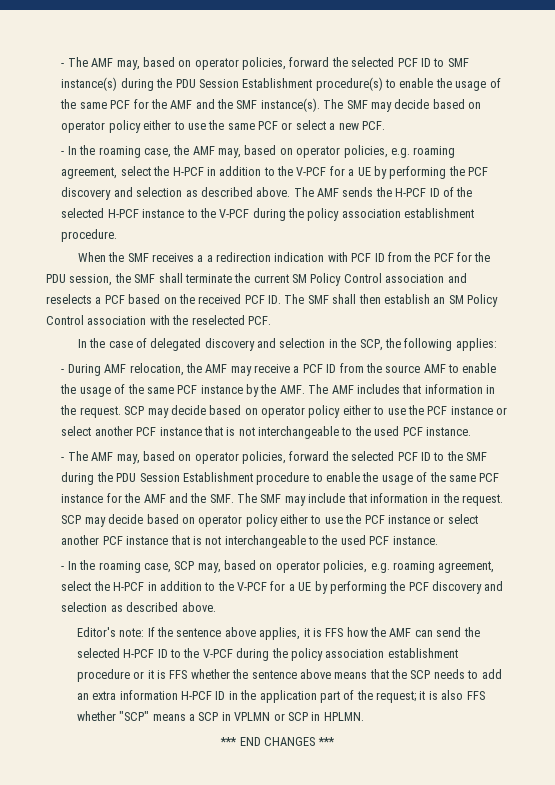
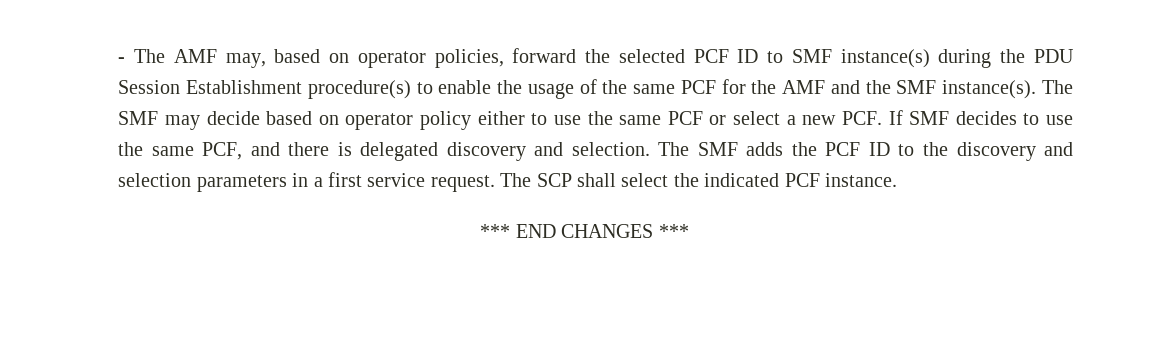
- The SMF may decide based on operator policy either to use the same PCF or select a new PCF.
- - In the roaming case, the AMF may, based on operator policies, e.g. roaming agreement, select the H-PCF in addition to the V-PCF for a UE by performing the PCF discovery and selection as described above. The AMF sends the H-PCF ID of the selected H-PCF instance to the V-PCF during the policy association establishment procedure.
- When the SMF receives a a redirection indication with PCF ID from the PCF for the PDU session, the SMF shall terminate the current SM Policy Control association and reselects a PCF based on the received PCF ID. The SMF shall then establish an SM Policy Control association with the reselected PCF.
- In the case of delegated discovery and selection in the SCP, the following applies:
- - During AMF relocation, the AMF may receive a PCF ID from the source AMF to enable the usage of the same PCF instance by the AMF. The AMF includes that information in the request. SCP may decide based on operator policy either to use the PCF instance or select another PCF instance that is not interchangeable to the used PCF instance.
- - The AMF may, based on operator policies, forward the selected PCF ID to the SMF during the PDU Session Establishment procedure to enable the usage of the same PCF instance for the AMF and the SMF. The SMF may include that information in the request. SCP may decide based on operator policy either to use the PCF instance or select another PCF instance that is not interchangeable to the used PCF instance.
- - In the roaming case, SCP may, based on operator policies, e.g. roaming agreement, select the H-PCF in addition to the V-PCF for a UE by performing the PCF discovery and selection as described above.
- Editor's note: If the sentence above applies, it is FFS how the AMF can send the selected H-PCF ID to the V-PCF during the policy association establishment procedure or it is FFS whether the sentence above means that the SCP needs to add an extra information H-PCF ID in the application part of the request; it is also FFS whether "SCP" means a SCP in VPLMN or SCP in HPLMN.
+ The SMF may decide based on operator policy either to use the same PCF or select a new PCF. If SMF decides to use the same PCF, and there is delegated discovery and selection. The SMF adds the PCF ID to the discovery and selection parameters in a first service request. The SCP shall select the indicated PCF instance.

